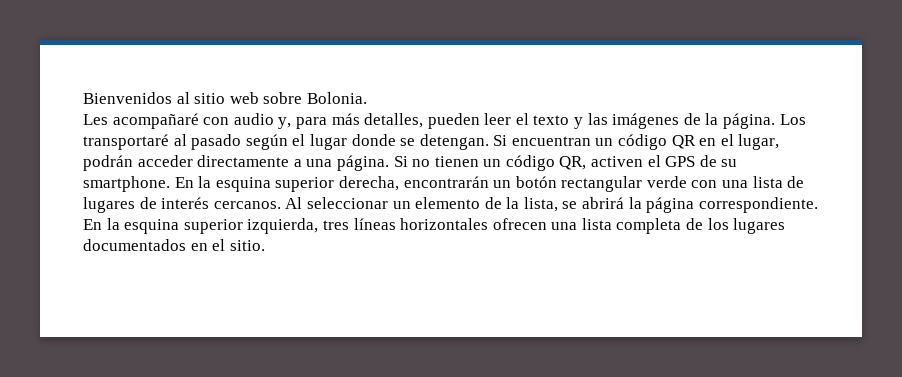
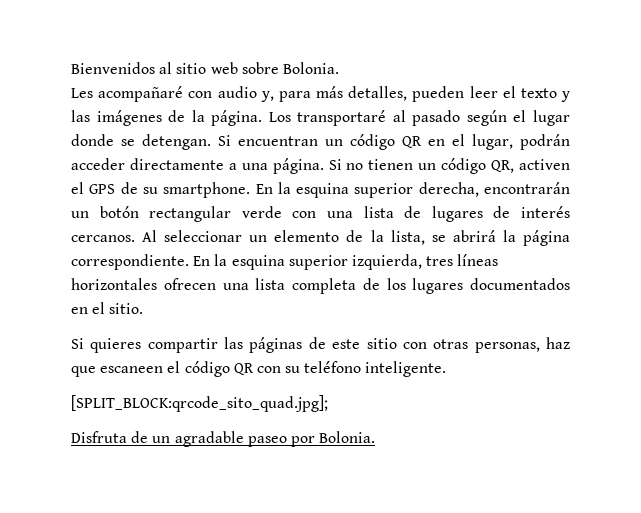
+ Si quieres compartir las páginas de este sitio con otras personas, haz que escaneen el código QR con su teléfono inteligente.
+ [SPLIT_BLOCK:qrcode_sito_quad.jpg];
+ Disfruta de un agradable paseo por Bolonia.

